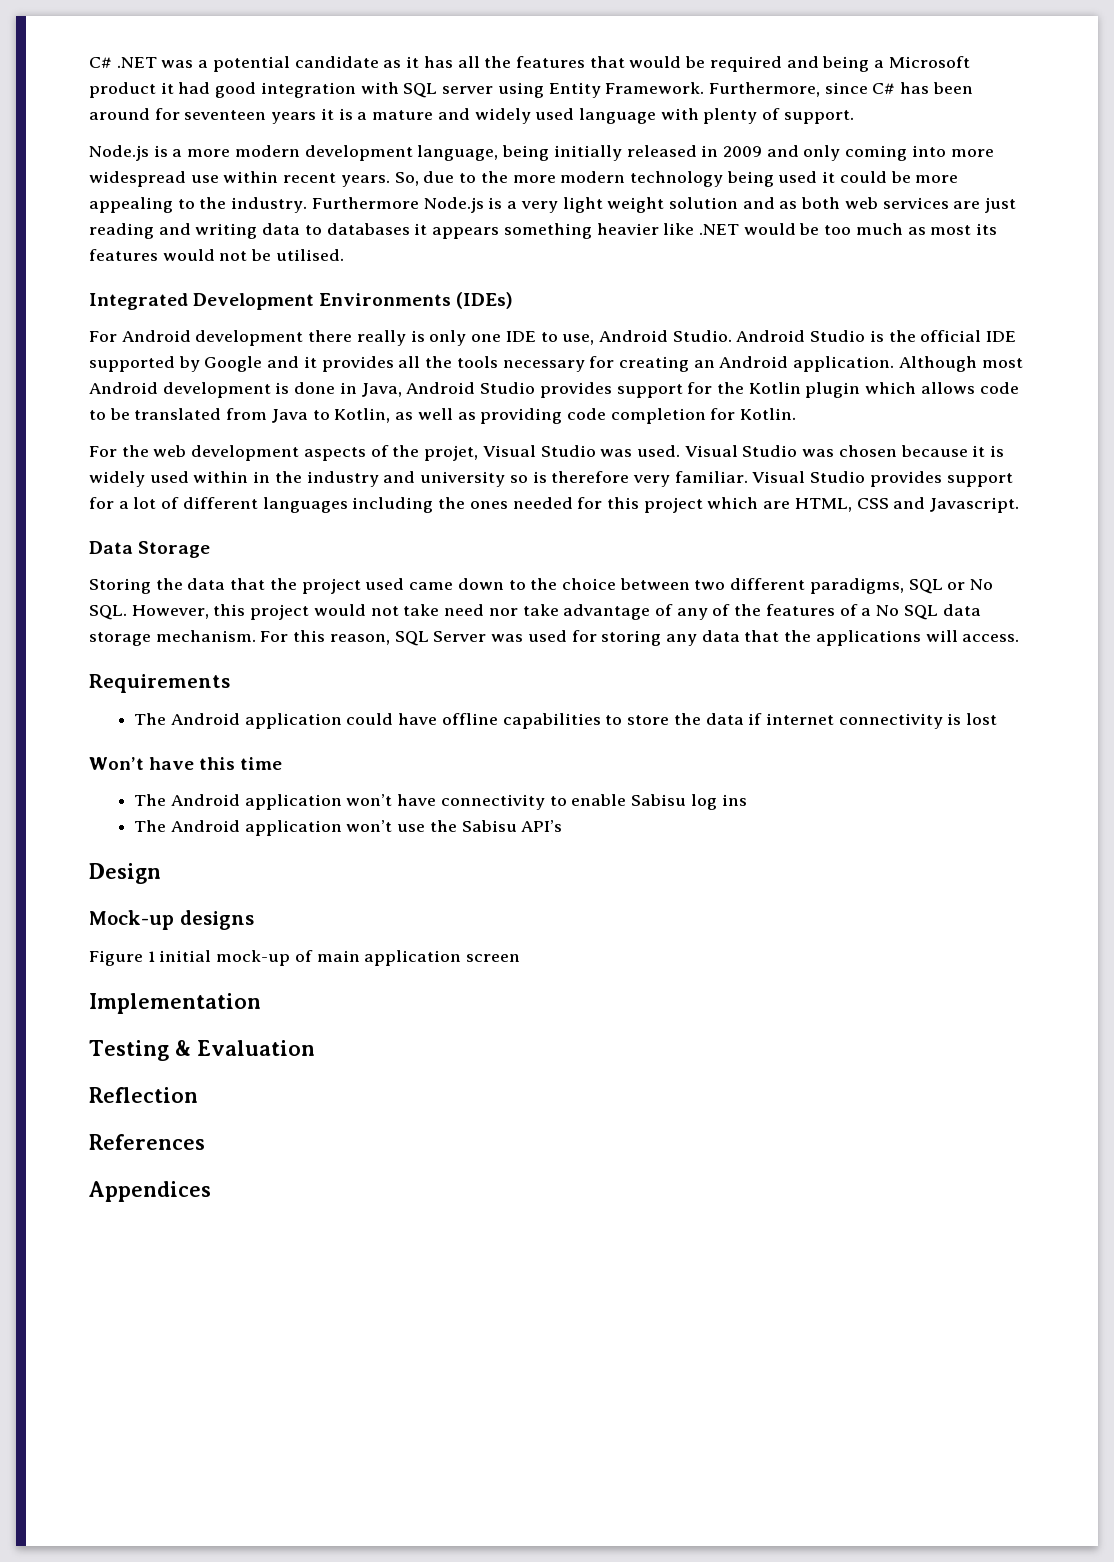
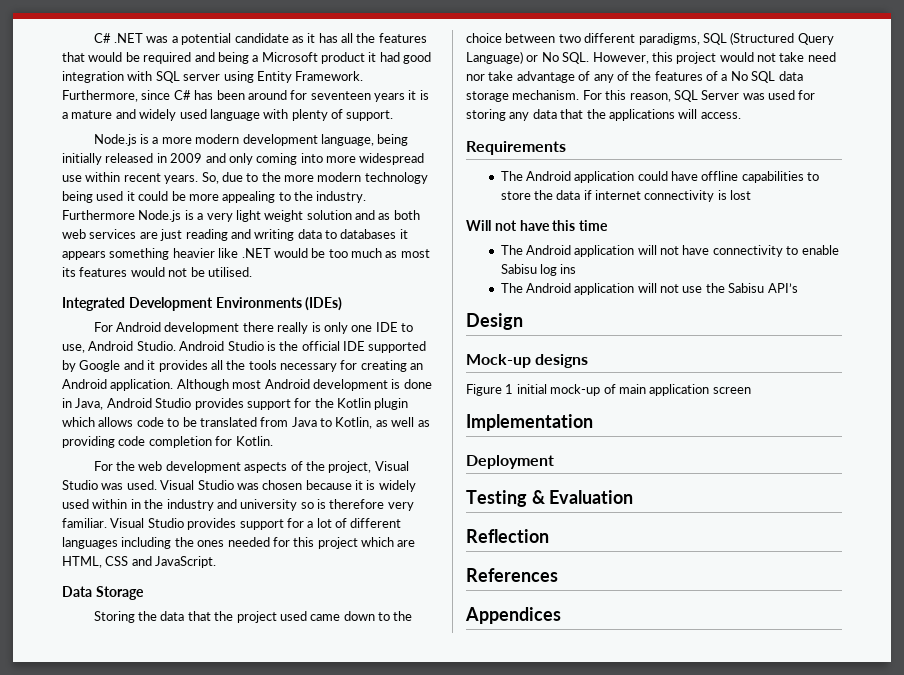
- For the web development aspects of the projet, Visual Studio was used.
+ For the web development aspects of the project, Visual Studio was used.
- Visual Studio provides support for a lot of different languages including the ones needed for this project which are HTML, CSS and Javascript.
+ Visual Studio provides support for a lot of different languages including the ones needed for this project which are HTML, CSS and JavaScript.
- Storing the data that the project used came down to the choice between two different paradigms, SQL or No SQL. However, this project would not take need nor take advantage of any of the features of a No SQL data storage mechanism.
+ Storing the data that the project used came down to the choice between two different paradigms, SQL (Structured Query Language) or No SQL. However, this project would not take need nor take advantage of any of the features of a No SQL data storage mechanism.
- Won’t have this time
+ Will not have this time
- The Android application won’t have connectivity to enable Sabisu log ins
+ The Android application will not have connectivity to enable Sabisu log ins
- The Android application won’t use the Sabisu API’s
+ The Android application will not use the Sabisu API’s
+ Deployment

